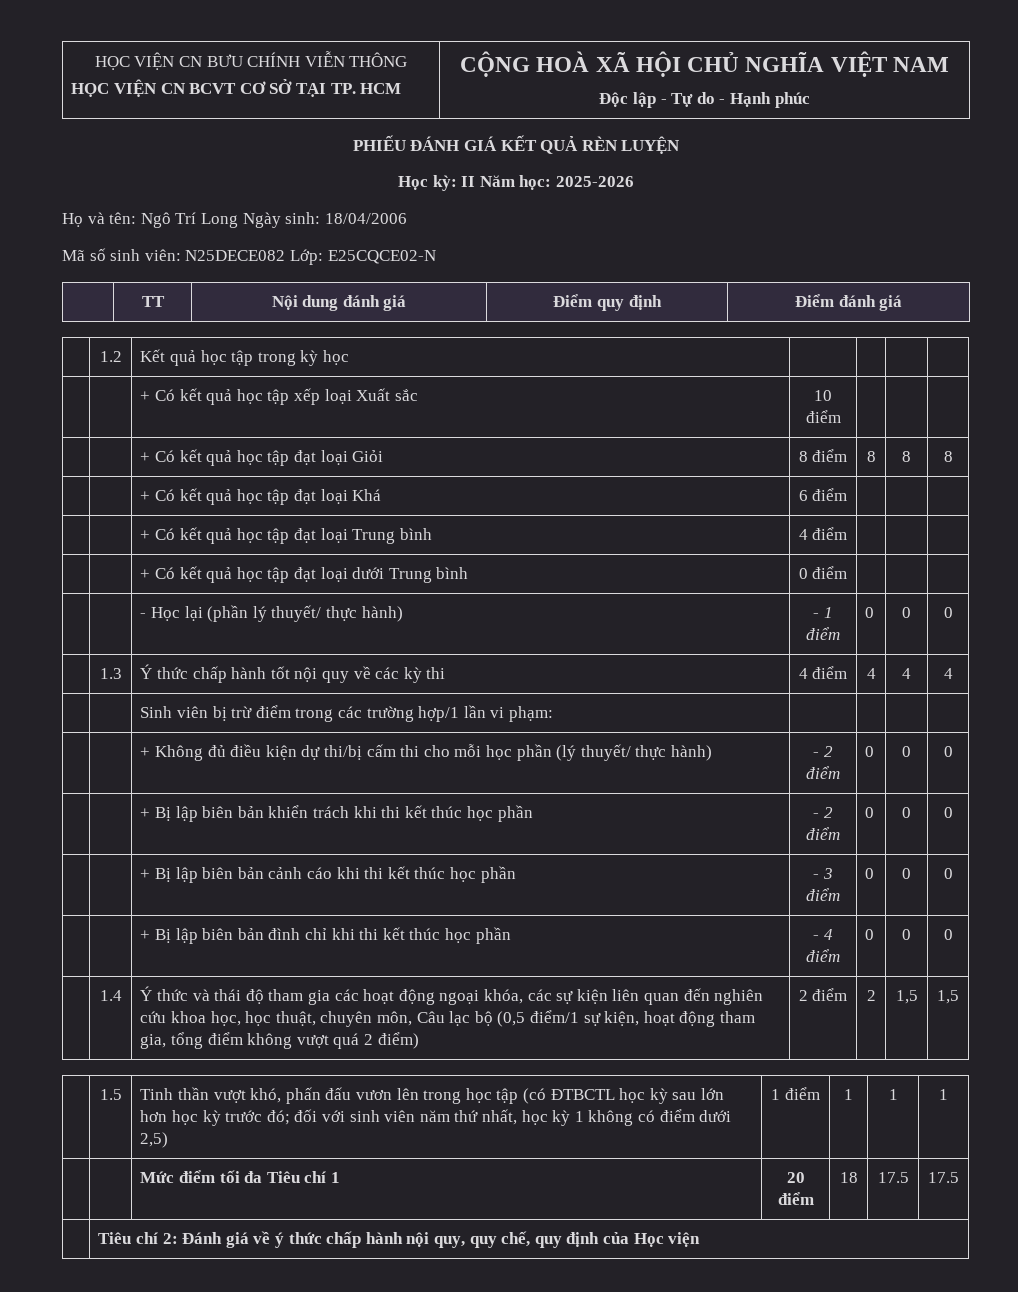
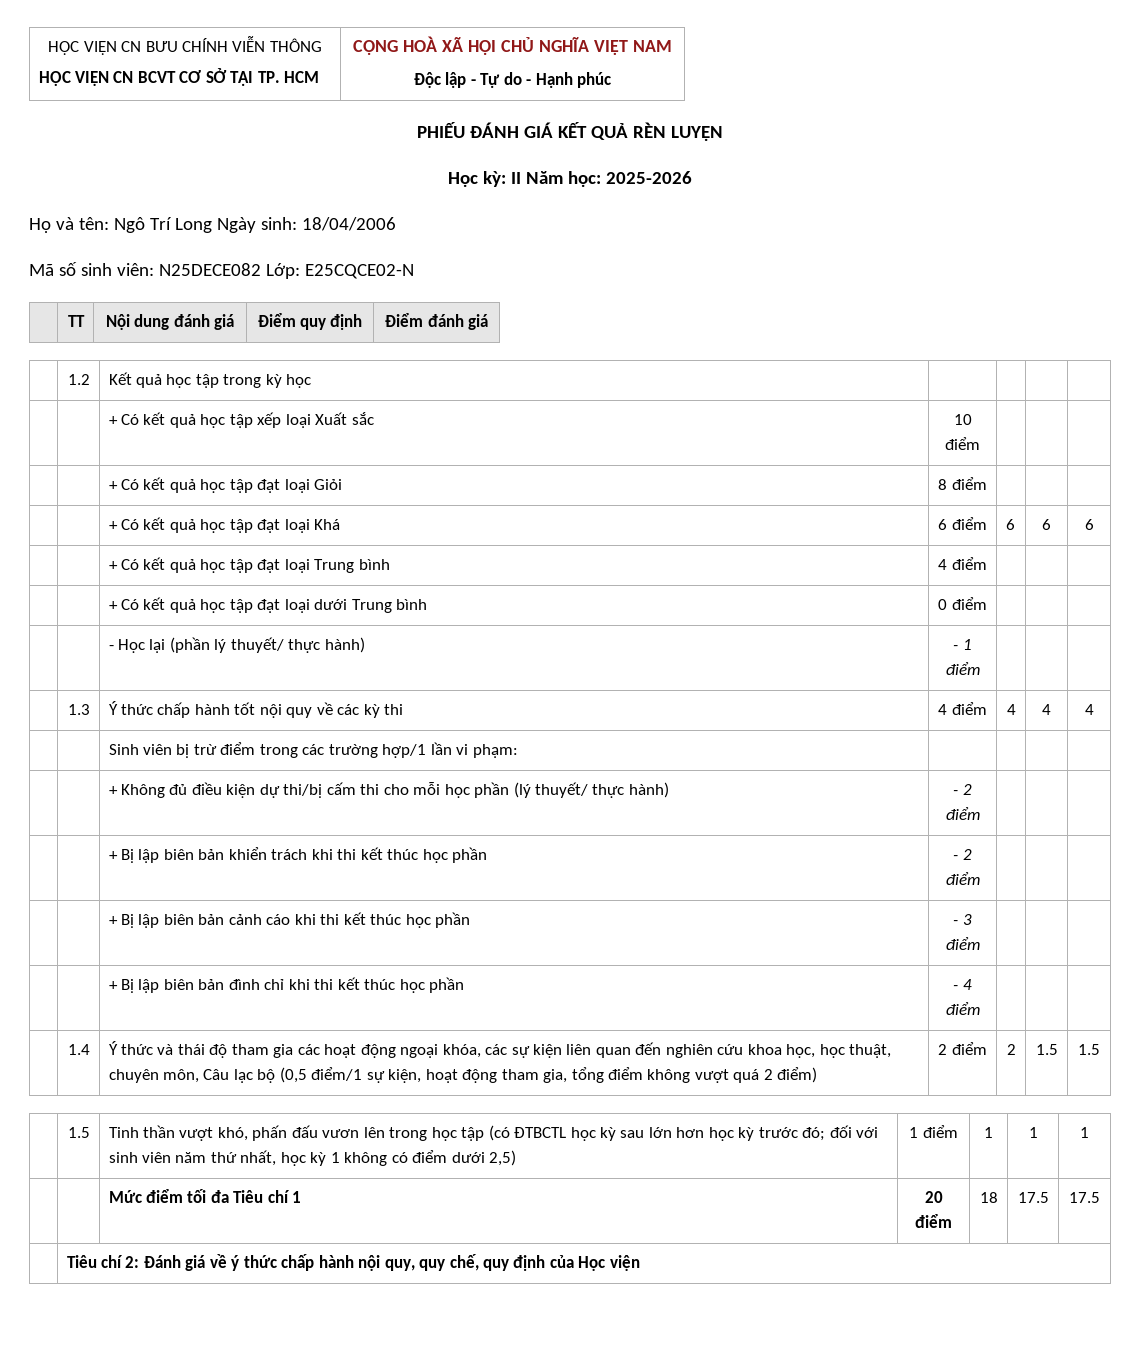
- | | + Có kết quả học tập đạt loại Giỏi | 8 điểm | 8 | 8 | 8
+ | | + Có kết quả học tập đạt loại Giỏi | 8 điểm | | |
- | | + Có kết quả học tập đạt loại Khá | 6 điểm | | |
+ | | + Có kết quả học tập đạt loại Khá | 6 điểm | 6 | 6 | 6
- | | - Học lại (phần lý thuyết/ thực hành) | - 1 điểm | 0 | 0 | 0
+ | | - Học lại (phần lý thuyết/ thực hành) | - 1 điểm | | |
- | | + Không đủ điều kiện dự thi/bị cấm thi cho mỗi học phần (lý thuyết/ thực hành) | - 2 điểm | 0 | 0 | 0
+ | | + Không đủ điều kiện dự thi/bị cấm thi cho mỗi học phần (lý thuyết/ thực hành) | - 2 điểm | | |
- | | + Bị lập biên bản khiển trách khi thi kết thúc học phần | - 2 điểm | 0 | 0 | 0
+ | | + Bị lập biên bản khiển trách khi thi kết thúc học phần | - 2 điểm | | |
- | | + Bị lập biên bản cảnh cáo khi thi kết thúc học phần | - 3 điểm | 0 | 0 | 0
+ | | + Bị lập biên bản cảnh cáo khi thi kết thúc học phần | - 3 điểm | | |
- | | + Bị lập biên bản đình chỉ khi thi kết thúc học phần | - 4 điểm | 0 | 0 | 0
+ | | + Bị lập biên bản đình chỉ khi thi kết thúc học phần | - 4 điểm | | |
- 1,5 | 1,5
+ 1.5 | 1.5

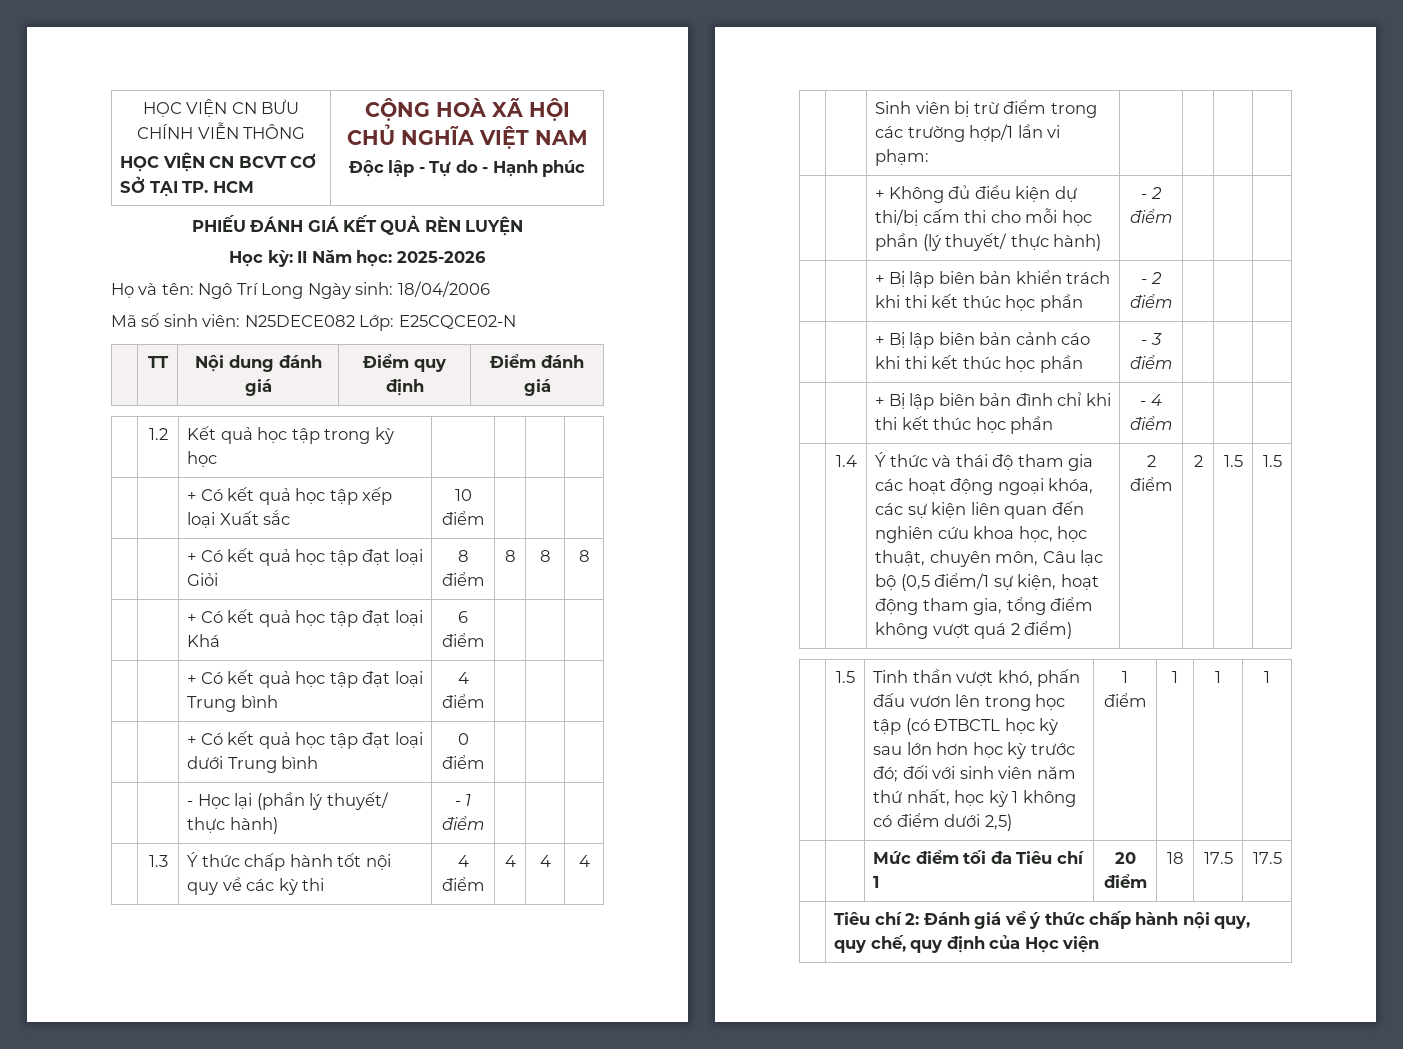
- | | + Có kết quả học tập đạt loại Giỏi | 8 điểm | | |
+ | | + Có kết quả học tập đạt loại Giỏi | 8 điểm | 8 | 8 | 8
- | | + Có kết quả học tập đạt loại Khá | 6 điểm | 6 | 6 | 6
+ | | + Có kết quả học tập đạt loại Khá | 6 điểm | | |

